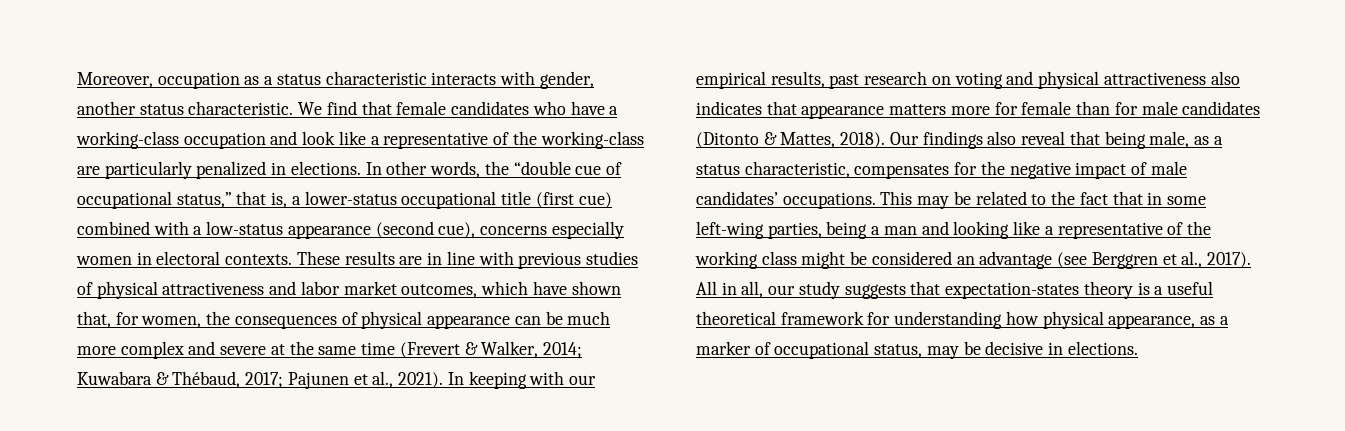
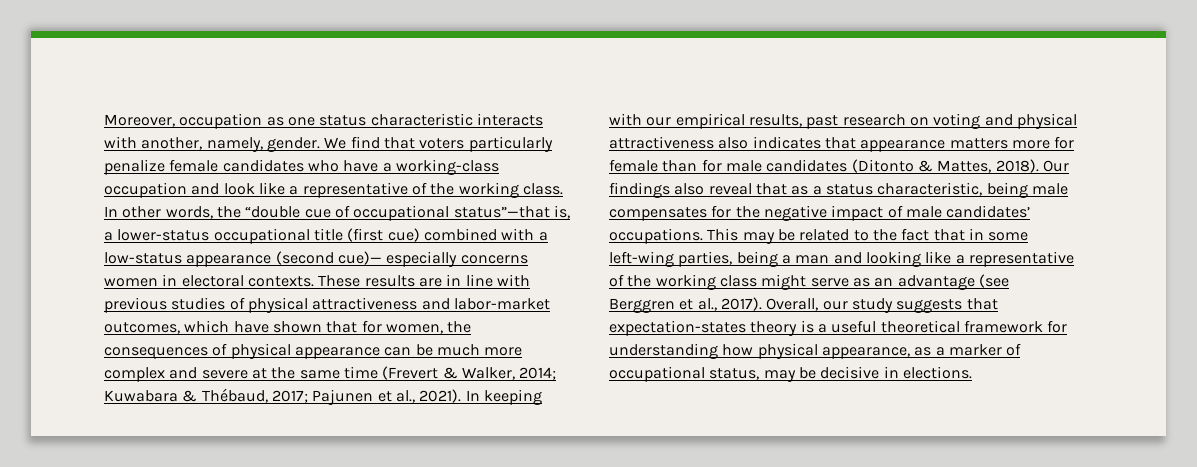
- Moreover, occupation as a status characteristic interacts with gender, another status characteristic. We find that female candidates who have a working-class occupation and look like a representative of the working-class are particularly penalized in elections.
+ Moreover, occupation as one status characteristic interacts with another, namely, gender. We find that voters particularly penalize female candidates who have a working-class occupation and look like a representative of the working class.
- In other words, the “double cue of occupational status,” that is, a lower-status occupational title (first cue) combined with a low-status appearance (second cue), concerns especially women in electoral contexts.
+ In other words, the “double cue of occupational status”—that is, a lower-status occupational title (first cue) combined with a low-status appearance (second cue)— especially concerns women in electoral contexts.
- These results are in line with previous studies of physical attractiveness and labor market outcomes, which have shown that, for women, the consequences of physical appearance can be much more complex and severe at the same time (Frevert & Walker, 2014; Kuwabara & Thébaud, 2017; Pajunen et al., 2021).
+ These results are in line with previous studies of physical attractiveness and labor-market outcomes, which have shown that for women, the consequences of physical appearance can be much more complex and severe at the same time (Frevert & Walker, 2014; Kuwabara & Thébaud, 2017; Pajunen et al., 2021).
- Our findings also reveal that being male, as a status characteristic, compensates for the negative impact of male candidates’ occupations.
+ Our findings also reveal that as a status characteristic, being male compensates for the negative impact of male candidates’ occupations.
- This may be related to the fact that in some left-wing parties, being a man and looking like a representative of the working class might be considered an advantage (see Berggren et al., 2017).
+ This may be related to the fact that in some left-wing parties, being a man and looking like a representative of the working class might serve as an advantage (see Berggren et al., 2017).
- All in all, our study suggests that expectation-states theory is a useful theoretical framework for understanding how physical appearance, as a marker of occupational status, may be decisive in elections.
+ Overall, our study suggests that expectation-states theory is a useful theoretical framework for understanding how physical appearance, as a marker of occupational status, may be decisive in elections.

